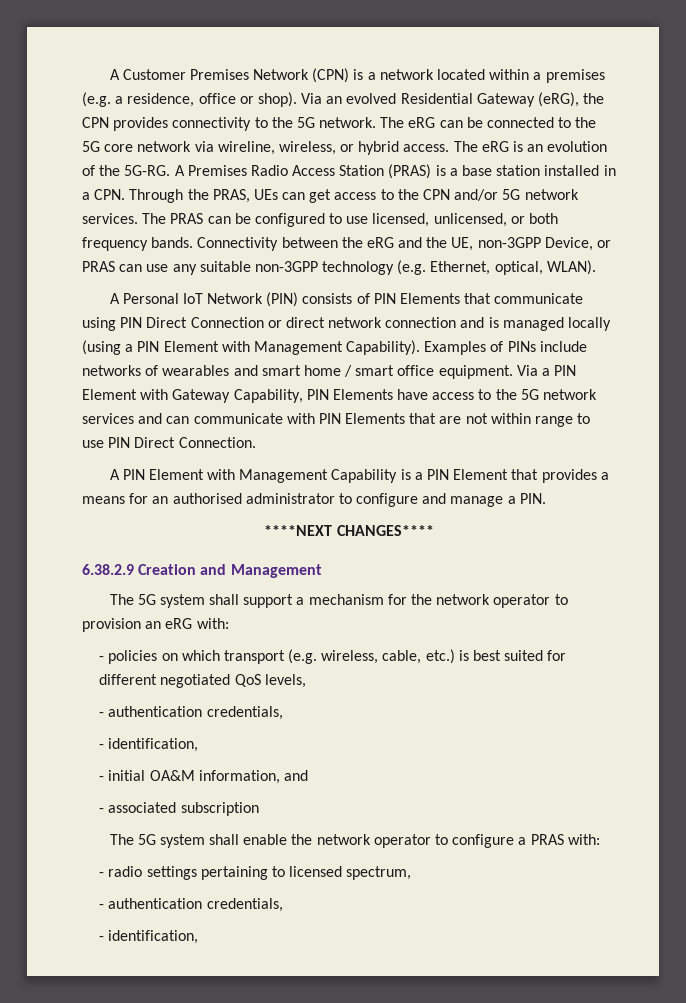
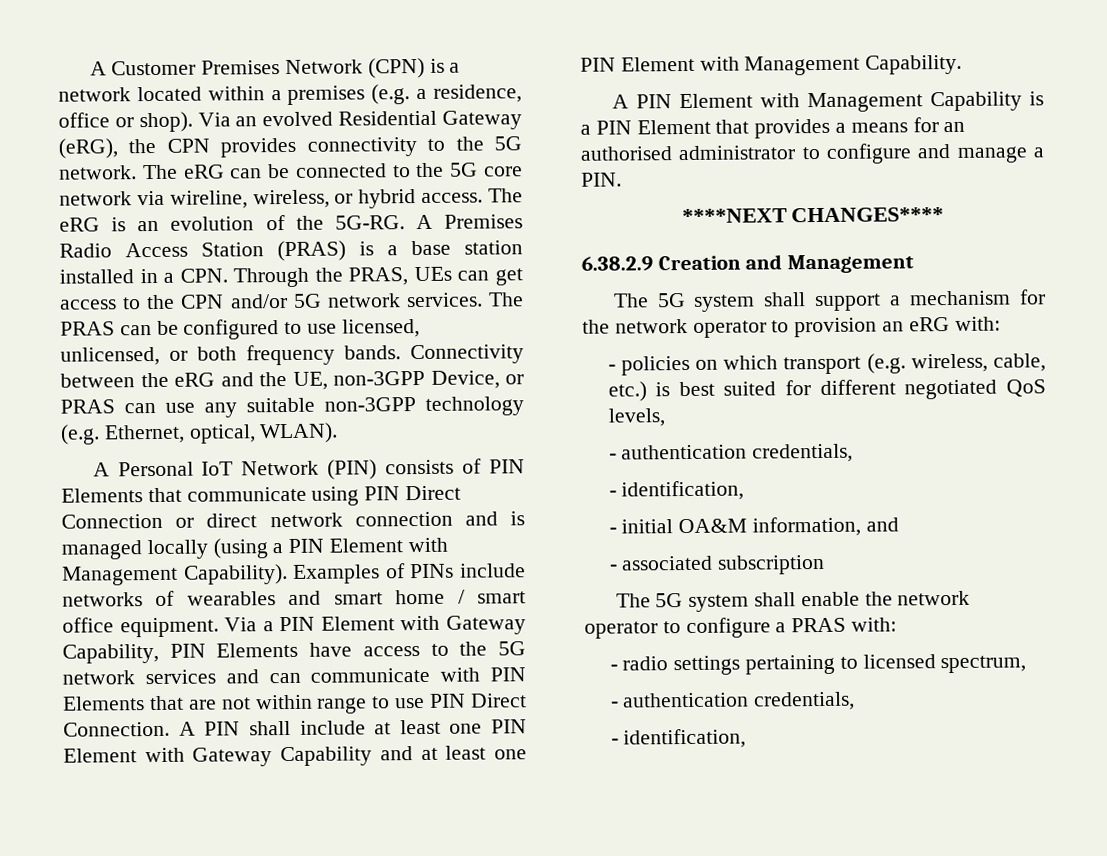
+ A PIN shall include at least one PIN Element with Gateway Capability and at least one PIN Element with Management Capability.

